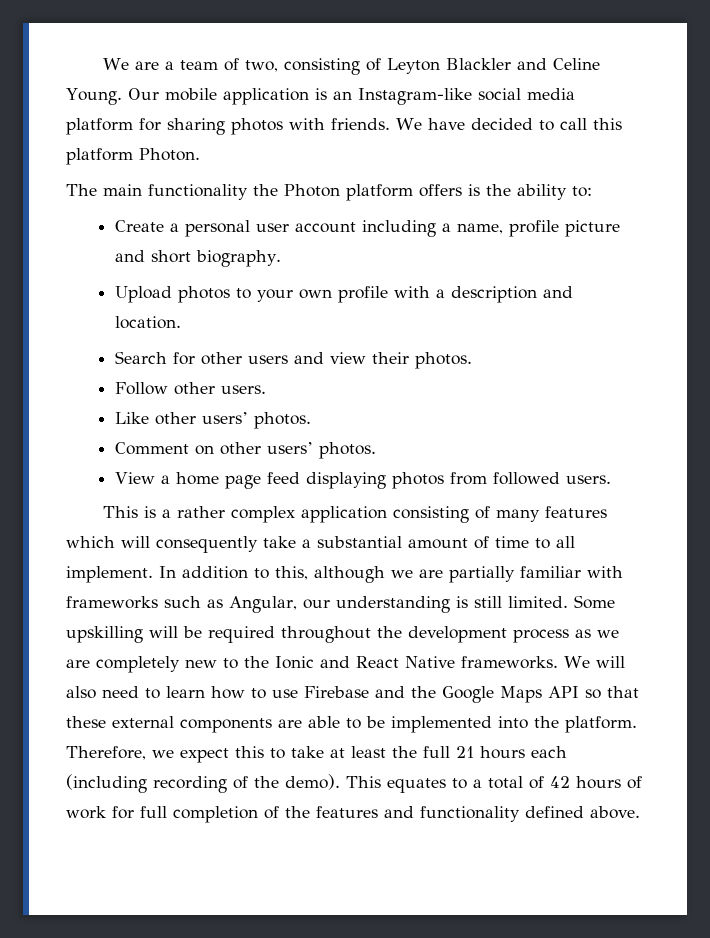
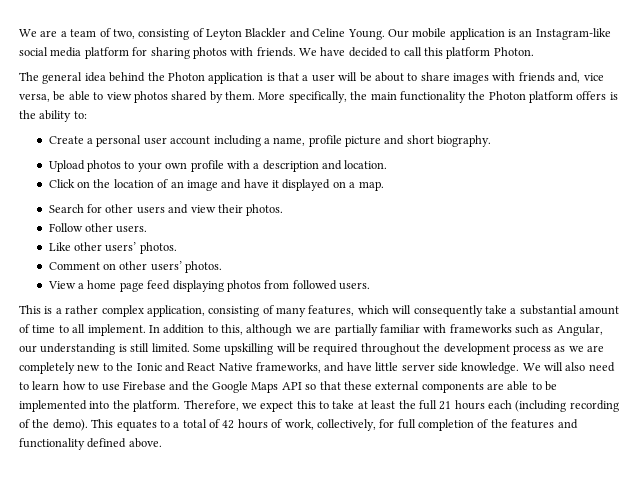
- The main functionality the Photon platform offers is the ability to:
+ The general idea behind the Photon application is that a user will be about to share images with friends and, vice versa, be able to view photos shared by them. More specifically, the main functionality the Photon platform offers is the ability to:
+ Click on the location of an image and have it displayed on a map.
- This is a rather complex application consisting of many features which will consequently take a substantial amount of time to all implement.
+ This is a rather complex application, consisting of many features, which will consequently take a substantial amount of time to all implement.
- Some upskilling will be required throughout the development process as we are completely new to the Ionic and React Native frameworks.
+ Some upskilling will be required throughout the development process as we are completely new to the Ionic and React Native frameworks, and have little server side knowledge.
- This equates to a total of 42 hours of work for full completion of the features and functionality defined above.
+ This equates to a total of 42 hours of work, collectively, for full completion of the features and functionality defined above.

